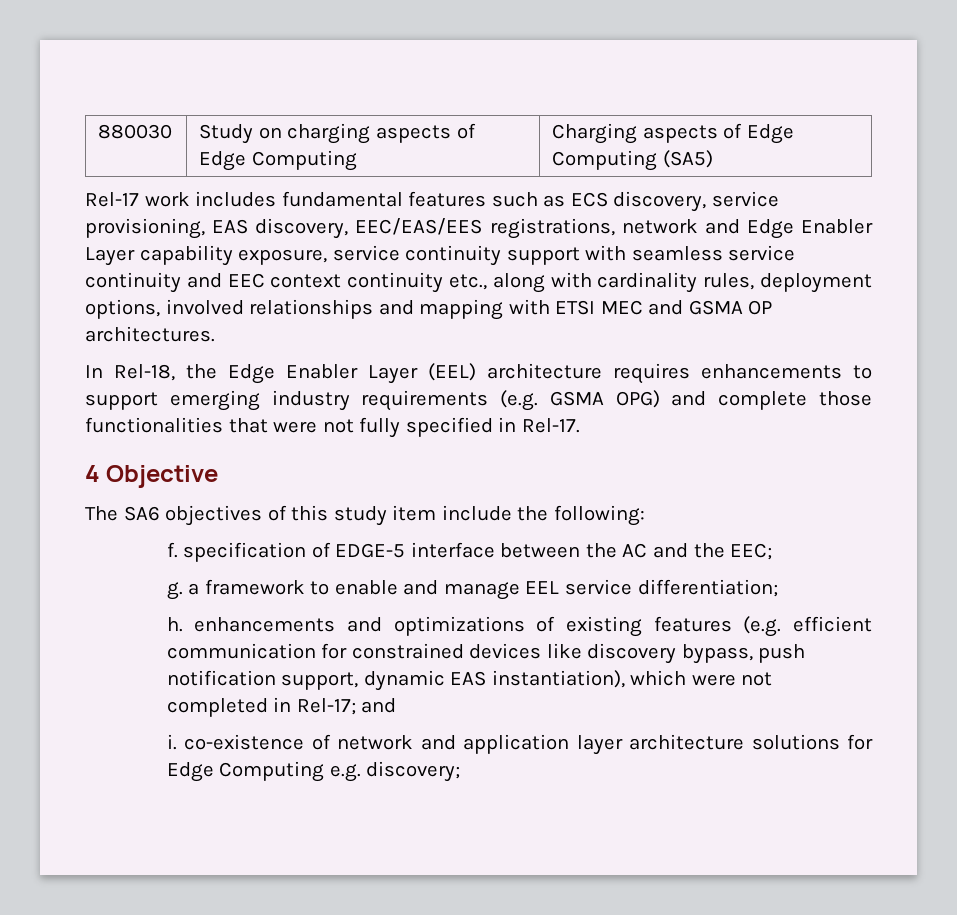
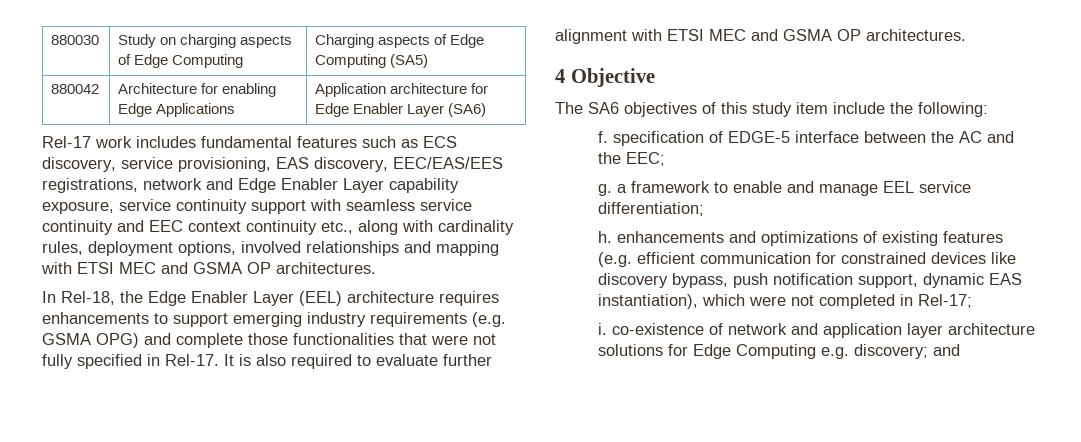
+ 880042 | Architecture for enabling Edge Applications | Application architecture for Edge Enabler Layer (SA6)
+ It is also required to evaluate further alignment with ETSI MEC and GSMA OP architectures.
- h. enhancements and optimizations of existing features (e.g. efficient communication for constrained devices like discovery bypass, push notification support, dynamic EAS instantiation), which were not completed in Rel-17; and
+ h. enhancements and optimizations of existing features (e.g. efficient communication for constrained devices like discovery bypass, push notification support, dynamic EAS instantiation), which were not completed in Rel-17;
- i. co-existence of network and application layer architecture solutions for Edge Computing e.g. discovery;
+ i. co-existence of network and application layer architecture solutions for Edge Computing e.g. discovery; and

